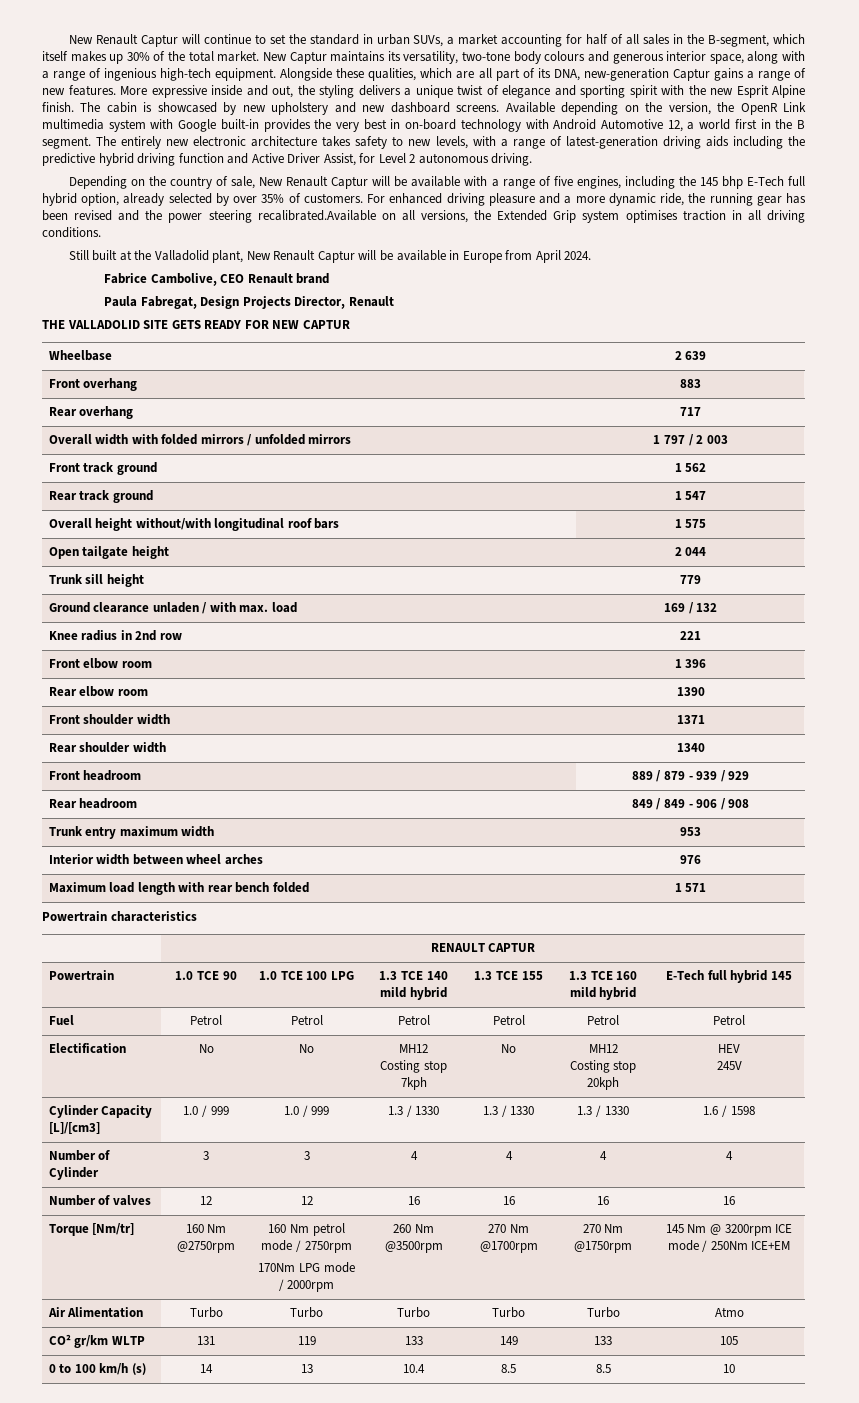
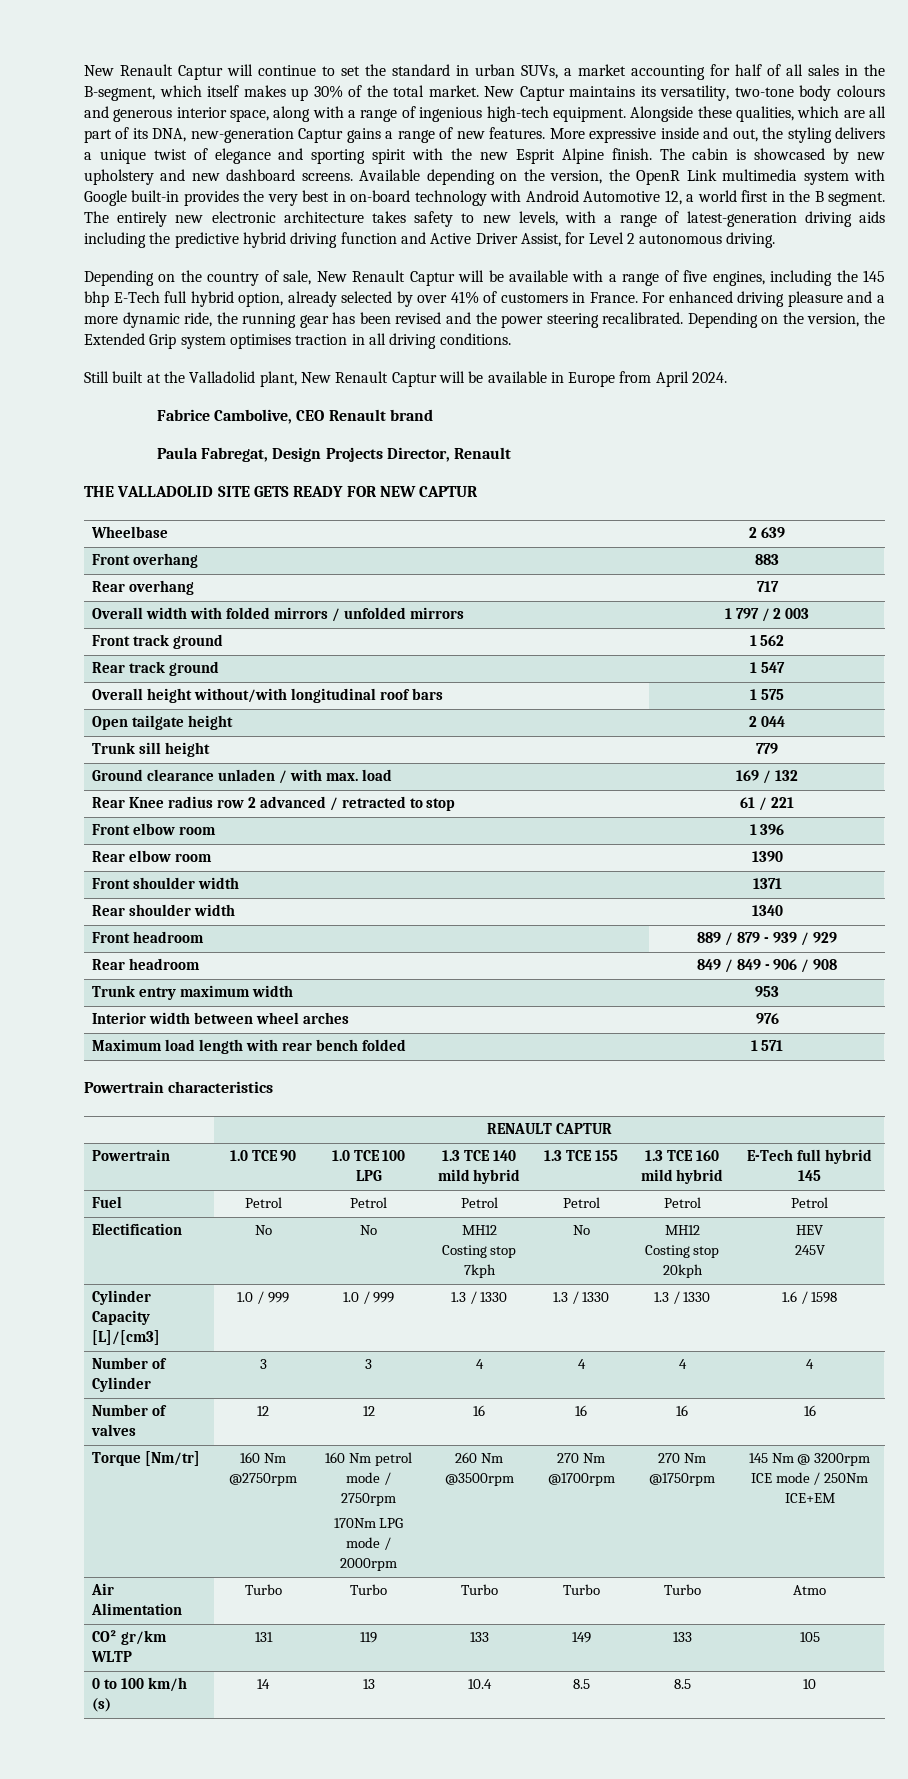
- Depending on the country of sale, New Renault Captur will be available with a range of five engines, including the 145 bhp E-Tech full hybrid option, already selected by over 35% of customers.
+ Depending on the country of sale, New Renault Captur will be available with a range of five engines, including the 145 bhp E-Tech full hybrid option, already selected by over 41% of customers in France.
- For enhanced driving pleasure and a more dynamic ride, the running gear has been revised and the power steering recalibrated.Available on all versions, the Extended Grip system optimises traction in all driving conditions.
+ For enhanced driving pleasure and a more dynamic ride, the running gear has been revised and the power steering recalibrated. Depending on the version, the Extended Grip system optimises traction in all driving conditions.
- Knee radius in 2nd row | 221
+ Rear Knee radius row 2 advanced / retracted to stop | 61 / 221

